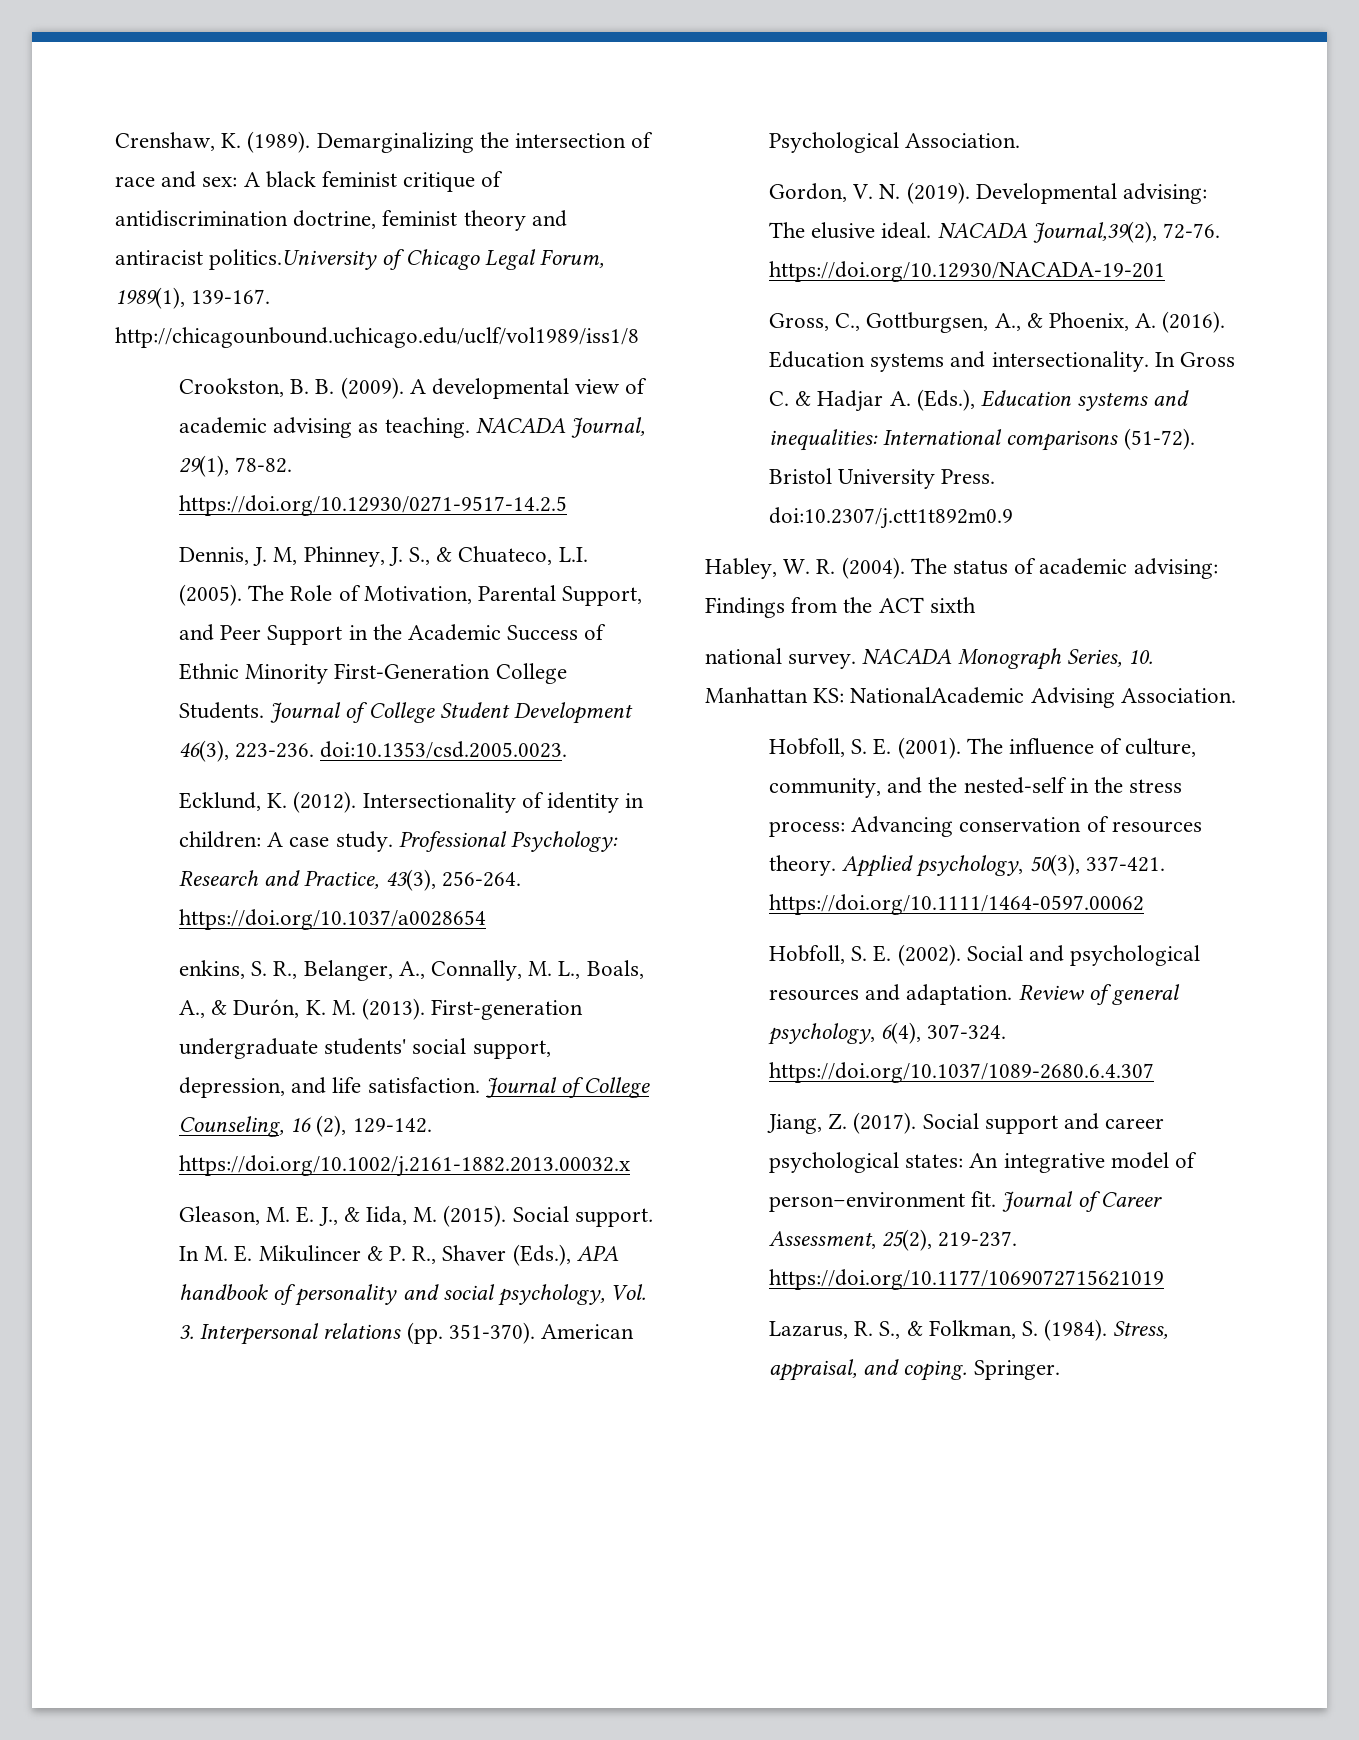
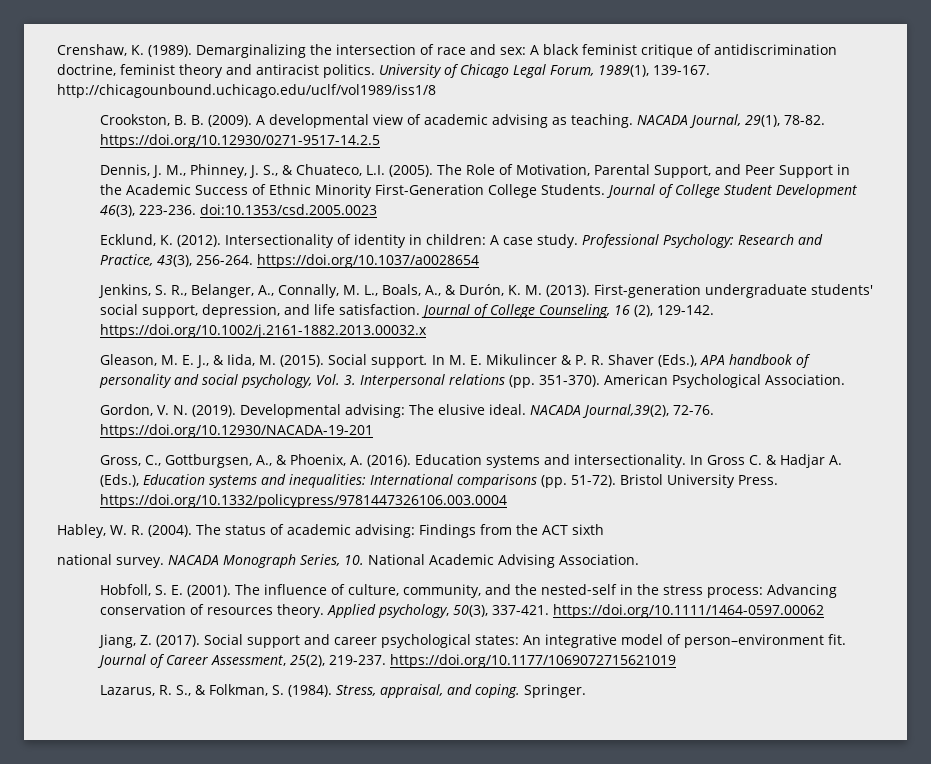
- Demarginalizing the intersection of race and sex: A black feminist critique of antidiscrimination doctrine, feminist theory and antiracist politics.University of Chicago Legal Forum, 1989(1), 139-167. http://chicagounbound.uchicago.edu/uclf/vol1989/iss1/8
+ Demarginalizing the intersection of race and sex: A black feminist critique of antidiscrimination doctrine, feminist theory and antiracist politics. University of Chicago Legal Forum, 1989(1), 139-167. http://chicagounbound.uchicago.edu/uclf/vol1989/iss1/8
- Dennis, J. M, Phinney, J. S., & Chuateco, L.I. (2005).
+ Dennis, J. M., Phinney, J. S., & Chuateco, L.I. (2005).
- Journal of College Student Development 46(3), 223-236. doi:10.1353/csd.2005.0023.
+ Journal of College Student Development 46(3), 223-236. doi:10.1353/csd.2005.0023
- enkins, S. R., Belanger, A., Connally, M. L., Boals, A., & Durón, K. M. (2013).
+ Jenkins, S. R., Belanger, A., Connally, M. L., Boals, A., & Durón, K. M. (2013).
- In M. E. Mikulincer & P. R., Shaver (Eds.), APA handbook of personality and social psychology, Vol. 3. Interpersonal relations (pp. 351-370).
+ In M. E. Mikulincer & P. R. Shaver (Eds.), APA handbook of personality and social psychology, Vol. 3. Interpersonal relations (pp. 351-370).
- In Gross C. & Hadjar A. (Eds.), Education systems and inequalities: International comparisons (51-72).
+ In Gross C. & Hadjar A. (Eds.), Education systems and inequalities: International comparisons (pp. 51-72).
- Bristol University Press. doi:10.2307/j.ctt1t892m0.9
+ Bristol University Press. https://doi.org/10.1332/policypress/9781447326106.003.0004
- NACADA Monograph Series, 10. Manhattan KS: NationalAcademic Advising Association.
+ NACADA Monograph Series, 10. National Academic Advising Association.
- Hobfoll, S. E. (2002). Social and psychological resources and adaptation. Review of general psychology, 6(4), 307-324. https://doi.org/10.1037/1089-2680.6.4.307

